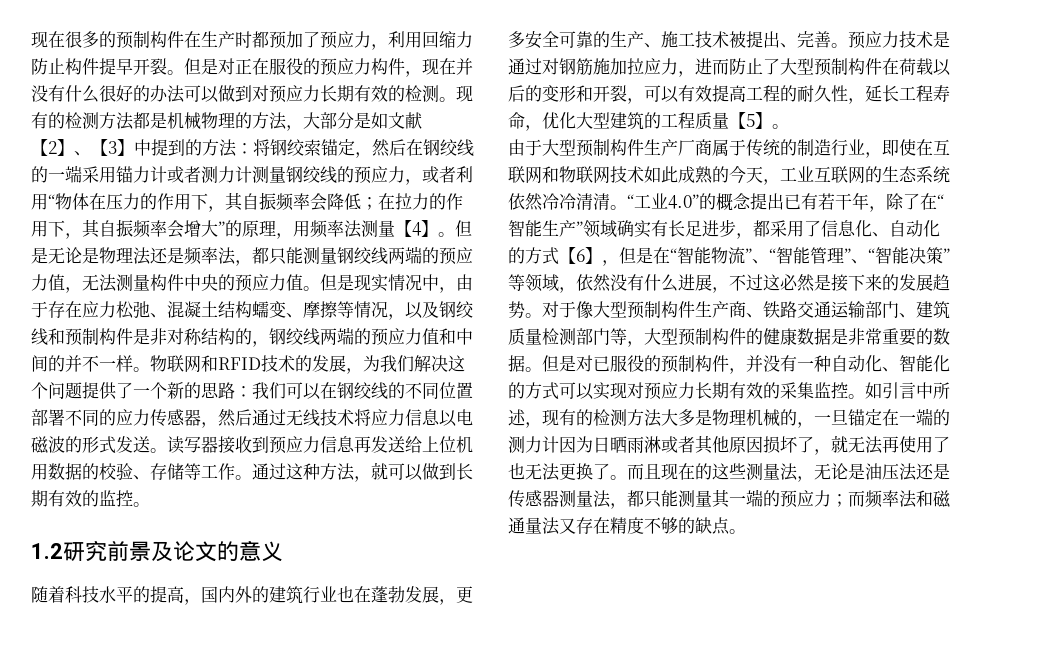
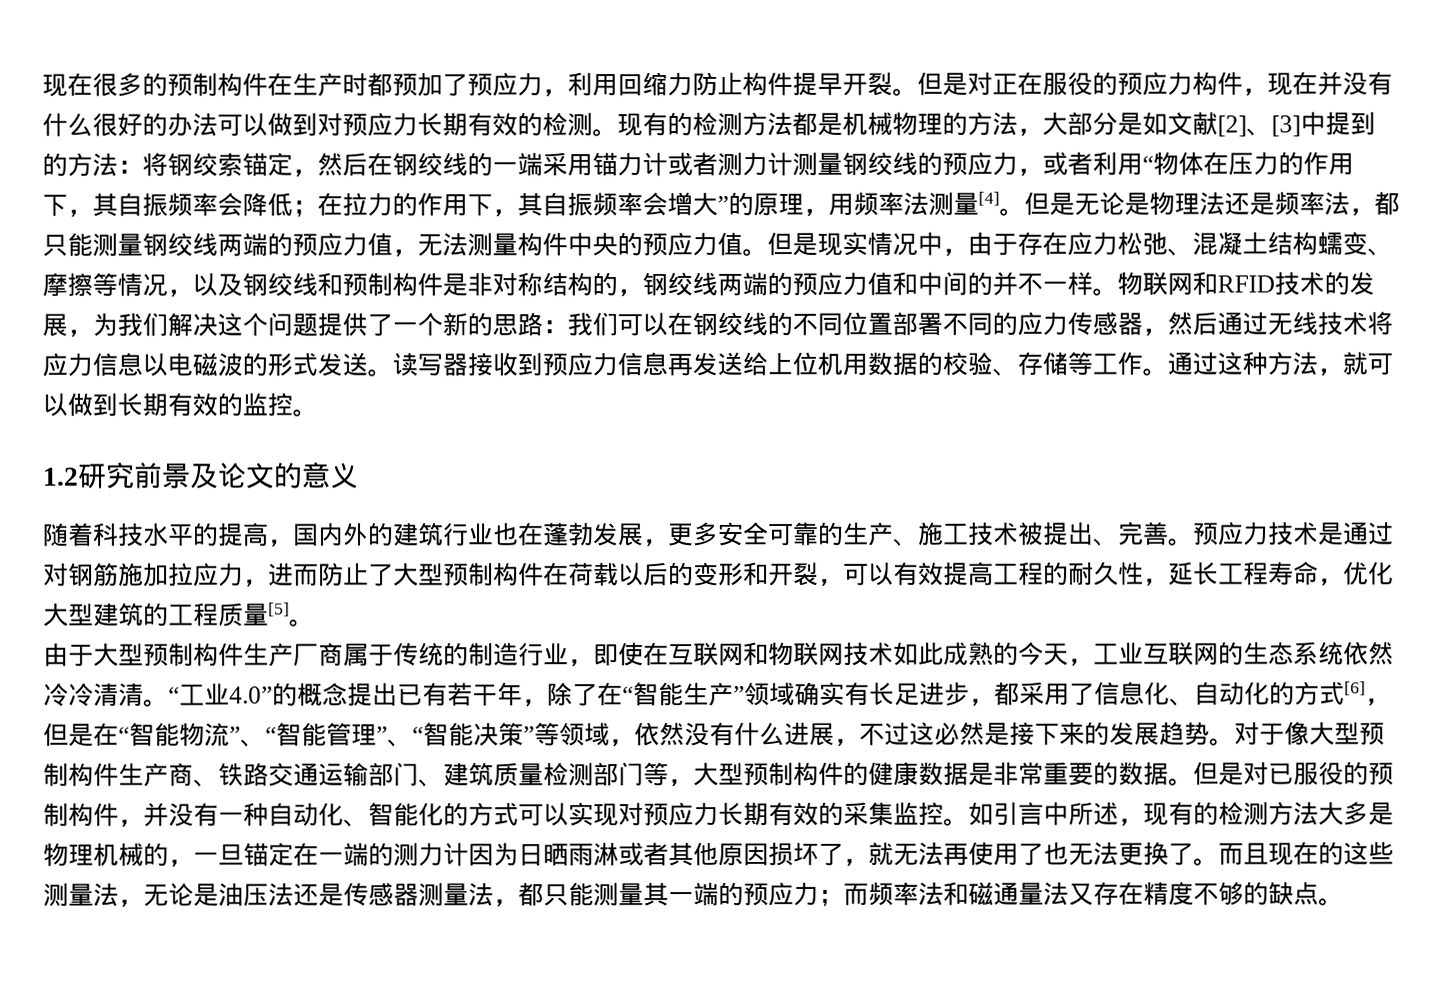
- 现有的检测方法都是机械物理的方法，大部分是如文献【2】、【3】中提到的方法：
+ 现有的检测方法都是机械物理的方法，大部分是如文献[2]、[3]中提到的方法：
- 在拉力的作用下，其自振频率会增大”的原理，用频率法测量【4】。
+ 在拉力的作用下，其自振频率会增大”的原理，用频率法测量[4]。
- 预应力技术是通过对钢筋施加拉应力，进而防止了大型预制构件在荷载以后的变形和开裂，可以有效提高工程的耐久性，延长工程寿命，优化大型建筑的工程质量【5】。
+ 预应力技术是通过对钢筋施加拉应力，进而防止了大型预制构件在荷载以后的变形和开裂，可以有效提高工程的耐久性，延长工程寿命，优化大型建筑的工程质量[5]。
- “工业4.0”的概念提出已有若干年，除了在“智能生产”领域确实有长足进步，都采用了信息化、自动化的方式【6】，但是在“智能物流”、“智能管理”、“智能决策”等领域，依然没有什么进展，不过这必然是接下来的发展趋势。
+ “工业4.0”的概念提出已有若干年，除了在“智能生产”领域确实有长足进步，都采用了信息化、自动化的方式[6]，但是在“智能物流”、“智能管理”、“智能决策”等领域，依然没有什么进展，不过这必然是接下来的发展趋势。

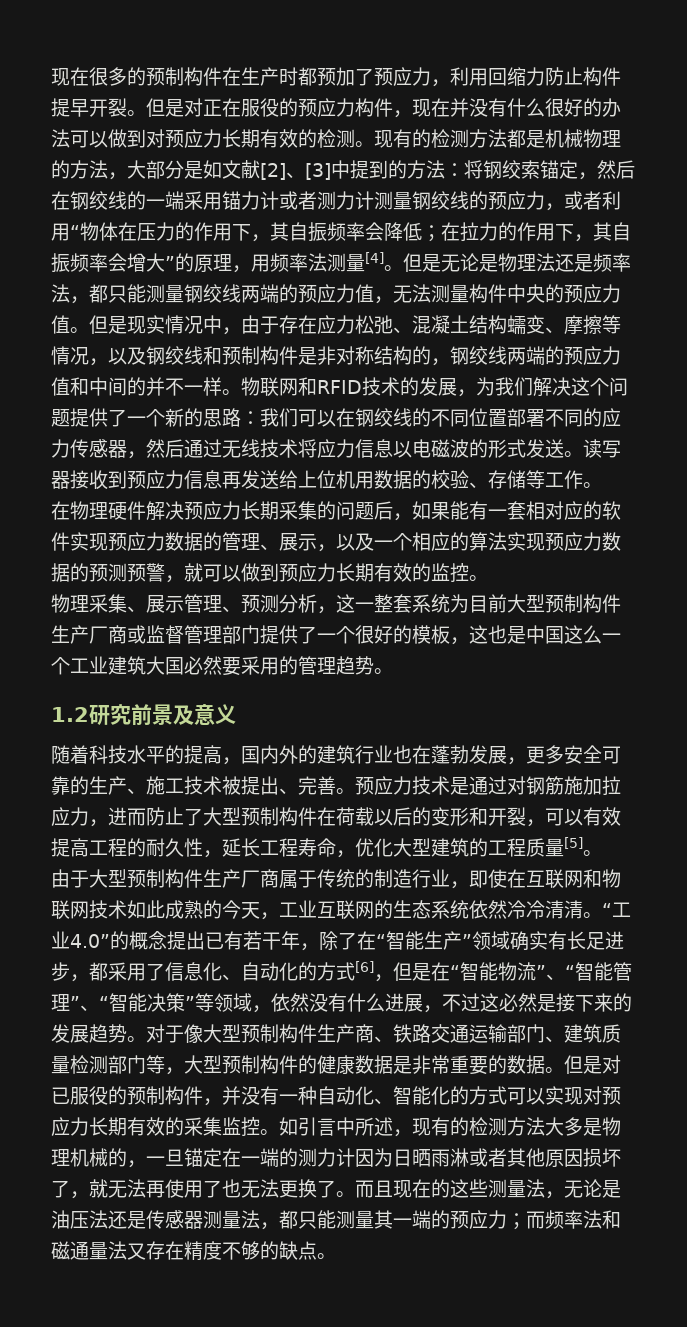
- 读写器接收到预应力信息再发送给上位机用数据的校验、存储等工作。通过这种方法，就可以做到长期有效的监控。
+ 读写器接收到预应力信息再发送给上位机用数据的校验、存储等工作。
+ 在物理硬件解决预应力长期采集的问题后，如果能有一套相对应的软件实现预应力数据的管理、展示，以及一个相应的算法实现预应力数据的预测预警，就可以做到预应力长期有效的监控。
+ 物理采集、展示管理、预测分析，这一整套系统为目前大型预制构件生产厂商或监督管理部门提供了一个很好的模板，这也是中国这么一个工业建筑大国必然要采用的管理趋势。
- 1.2研究前景及论文的意义
+ 1.2研究前景及意义

